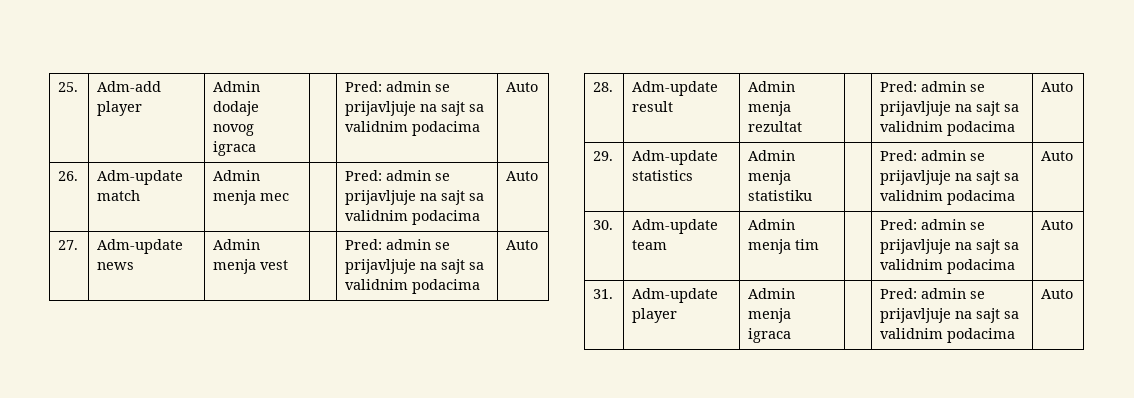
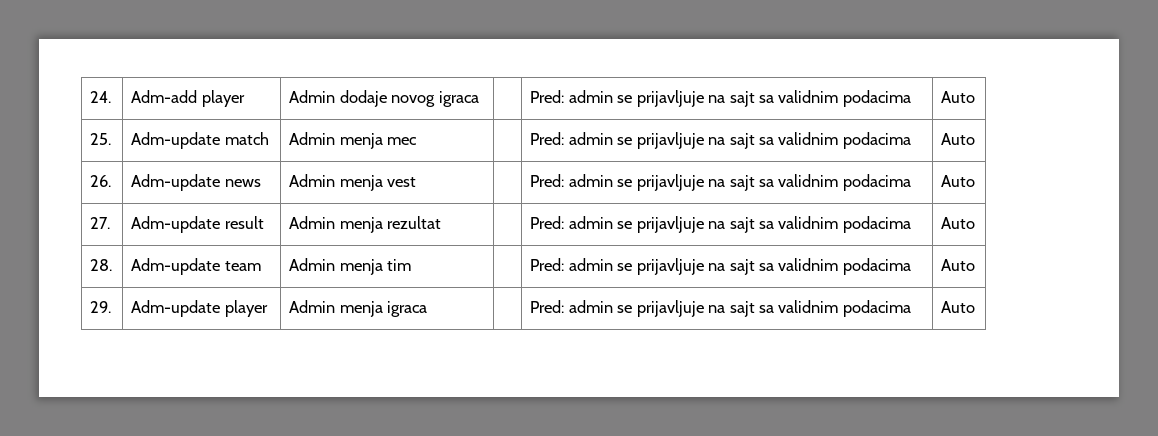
- 25. | Adm-add player | Admin dodaje novog igraca | | Pred: admin se prijavljuje na sajt sa validnim podacima | Auto
+ 24. | Adm-add player | Admin dodaje novog igraca | | Pred: admin se prijavljuje na sajt sa validnim podacima | Auto
- 26. | Adm-update match | Admin menja mec | | Pred: admin se prijavljuje na sajt sa validnim podacima | Auto
+ 25. | Adm-update match | Admin menja mec | | Pred: admin se prijavljuje na sajt sa validnim podacima | Auto
- 27. | Adm-update news | Admin menja vest | | Pred: admin se prijavljuje na sajt sa validnim podacima | Auto
+ 26. | Adm-update news | Admin menja vest | | Pred: admin se prijavljuje na sajt sa validnim podacima | Auto
- 28. | Adm-update result | Admin menja rezultat | | Pred: admin se prijavljuje na sajt sa validnim podacima | Auto
+ 27. | Adm-update result | Admin menja rezultat | | Pred: admin se prijavljuje na sajt sa validnim podacima | Auto
- 29. | Adm-update statistics | Admin menja statistiku | | Pred: admin se prijavljuje na sajt sa validnim podacima | Auto
- 30. | Adm-update team | Admin menja tim | | Pred: admin se prijavljuje na sajt sa validnim podacima | Auto
+ 28. | Adm-update team | Admin menja tim | | Pred: admin se prijavljuje na sajt sa validnim podacima | Auto
- 31. | Adm-update player | Admin menja igraca | | Pred: admin se prijavljuje na sajt sa validnim podacima | Auto
+ 29. | Adm-update player | Admin menja igraca | | Pred: admin se prijavljuje na sajt sa validnim podacima | Auto

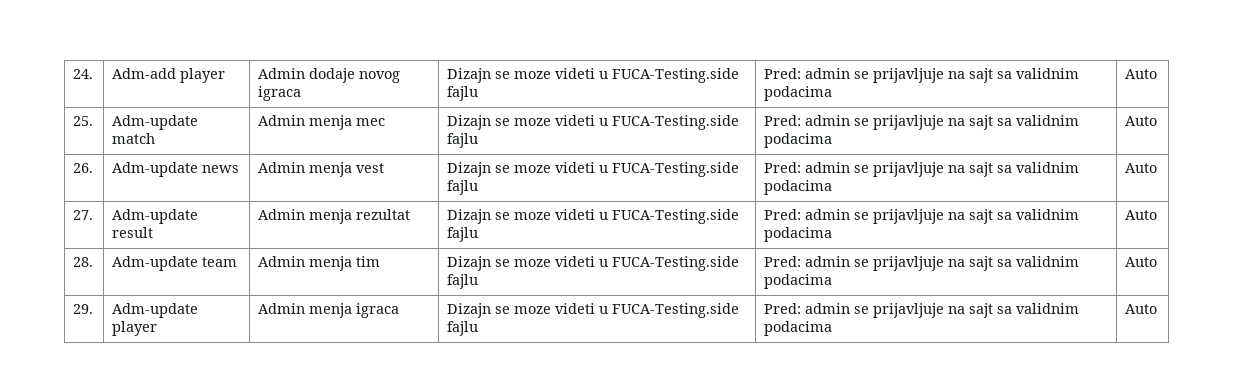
- 24. | Adm-add player | Admin dodaje novog igraca | | Pred: admin se prijavljuje na sajt sa validnim podacima | Auto
+ 24. | Adm-add player | Admin dodaje novog igraca | Dizajn se moze videti u FUCA-Testing.side fajlu | Pred: admin se prijavljuje na sajt sa validnim podacima | Auto
- 25. | Adm-update match | Admin menja mec | | Pred: admin se prijavljuje na sajt sa validnim podacima | Auto
+ 25. | Adm-update match | Admin menja mec | Dizajn se moze videti u FUCA-Testing.side fajlu | Pred: admin se prijavljuje na sajt sa validnim podacima | Auto
- 26. | Adm-update news | Admin menja vest | | Pred: admin se prijavljuje na sajt sa validnim podacima | Auto
+ 26. | Adm-update news | Admin menja vest | Dizajn se moze videti u FUCA-Testing.side fajlu | Pred: admin se prijavljuje na sajt sa validnim podacima | Auto
- 27. | Adm-update result | Admin menja rezultat | | Pred: admin se prijavljuje na sajt sa validnim podacima | Auto
+ 27. | Adm-update result | Admin menja rezultat | Dizajn se moze videti u FUCA-Testing.side fajlu | Pred: admin se prijavljuje na sajt sa validnim podacima | Auto
- 28. | Adm-update team | Admin menja tim | | Pred: admin se prijavljuje na sajt sa validnim podacima | Auto
+ 28. | Adm-update team | Admin menja tim | Dizajn se moze videti u FUCA-Testing.side fajlu | Pred: admin se prijavljuje na sajt sa validnim podacima | Auto
- 29. | Adm-update player | Admin menja igraca | | Pred: admin se prijavljuje na sajt sa validnim podacima | Auto
+ 29. | Adm-update player | Admin menja igraca | Dizajn se moze videti u FUCA-Testing.side fajlu | Pred: admin se prijavljuje na sajt sa validnim podacima | Auto

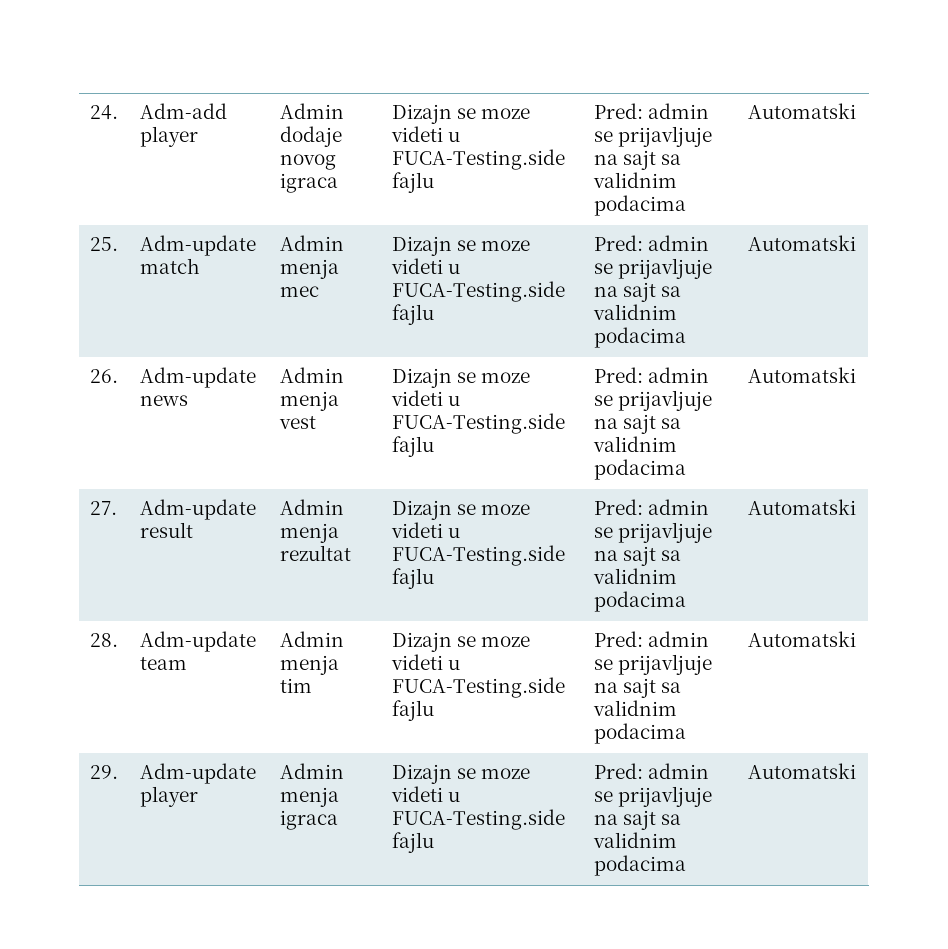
- 24. | Adm-add player | Admin dodaje novog igraca | Dizajn se moze videti u FUCA-Testing.side fajlu | Pred: admin se prijavljuje na sajt sa validnim podacima | Auto
+ 24. | Adm-add player | Admin dodaje novog igraca | Dizajn se moze videti u FUCA-Testing.side fajlu | Pred: admin se prijavljuje na sajt sa validnim podacima | Automatski
- 25. | Adm-update match | Admin menja mec | Dizajn se moze videti u FUCA-Testing.side fajlu | Pred: admin se prijavljuje na sajt sa validnim podacima | Auto
+ 25. | Adm-update match | Admin menja mec | Dizajn se moze videti u FUCA-Testing.side fajlu | Pred: admin se prijavljuje na sajt sa validnim podacima | Automatski
- 26. | Adm-update news | Admin menja vest | Dizajn se moze videti u FUCA-Testing.side fajlu | Pred: admin se prijavljuje na sajt sa validnim podacima | Auto
+ 26. | Adm-update news | Admin menja vest | Dizajn se moze videti u FUCA-Testing.side fajlu | Pred: admin se prijavljuje na sajt sa validnim podacima | Automatski
- 27. | Adm-update result | Admin menja rezultat | Dizajn se moze videti u FUCA-Testing.side fajlu | Pred: admin se prijavljuje na sajt sa validnim podacima | Auto
+ 27. | Adm-update result | Admin menja rezultat | Dizajn se moze videti u FUCA-Testing.side fajlu | Pred: admin se prijavljuje na sajt sa validnim podacima | Automatski
- 28. | Adm-update team | Admin menja tim | Dizajn se moze videti u FUCA-Testing.side fajlu | Pred: admin se prijavljuje na sajt sa validnim podacima | Auto
+ 28. | Adm-update team | Admin menja tim | Dizajn se moze videti u FUCA-Testing.side fajlu | Pred: admin se prijavljuje na sajt sa validnim podacima | Automatski
- 29. | Adm-update player | Admin menja igraca | Dizajn se moze videti u FUCA-Testing.side fajlu | Pred: admin se prijavljuje na sajt sa validnim podacima | Auto
+ 29. | Adm-update player | Admin menja igraca | Dizajn se moze videti u FUCA-Testing.side fajlu | Pred: admin se prijavljuje na sajt sa validnim podacima | Automatski

